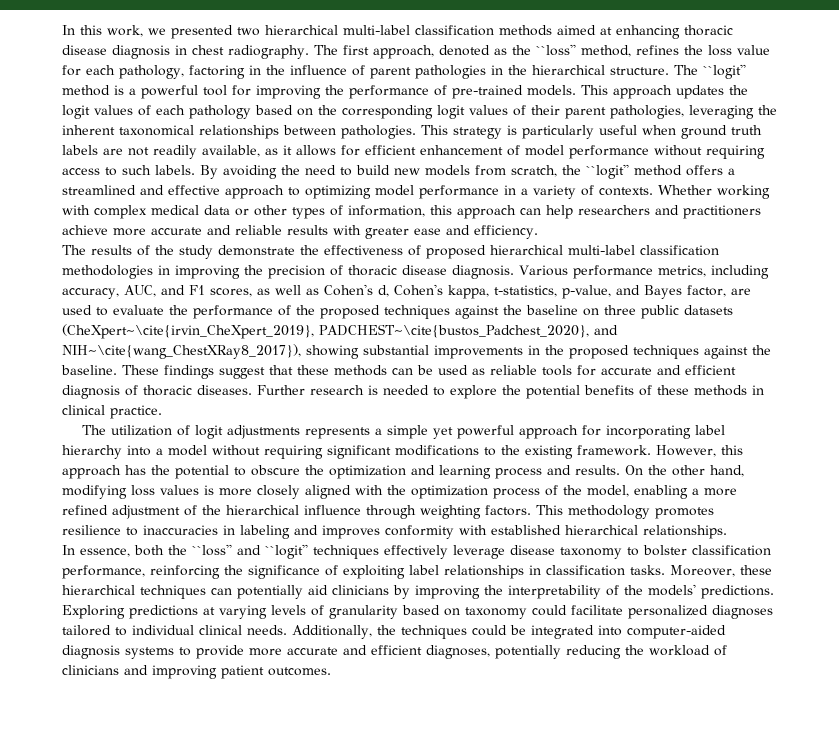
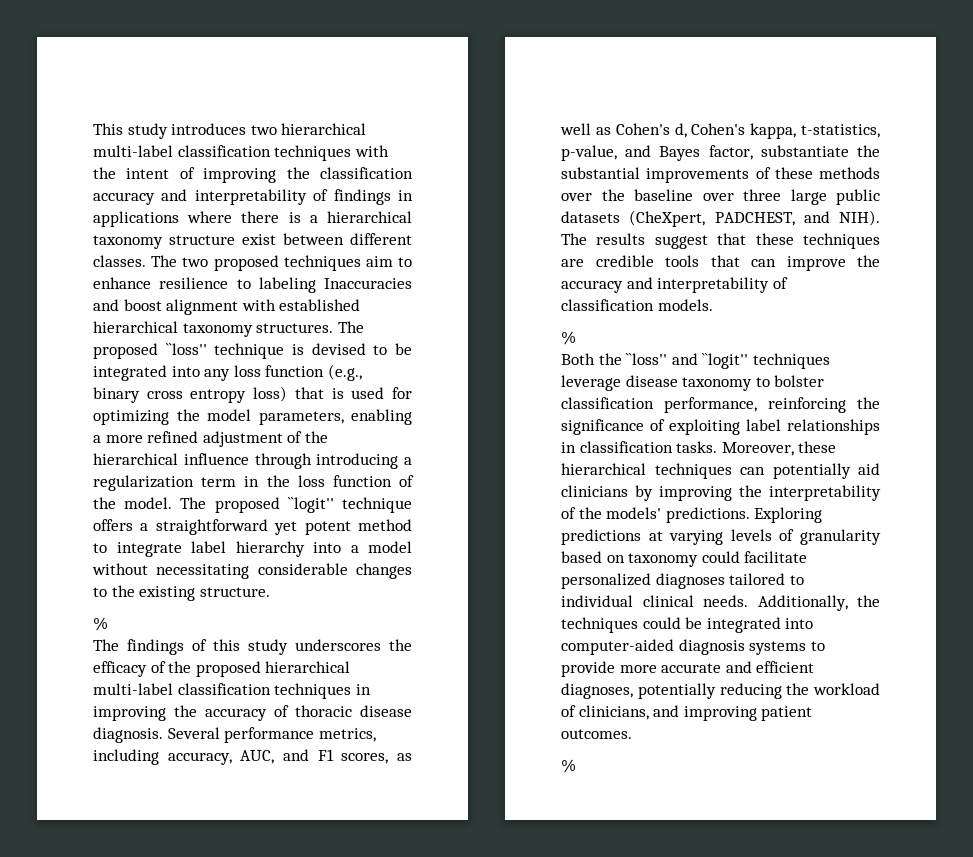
- In this work, we presented two hierarchical multi-label classification methods aimed at enhancing thoracic disease diagnosis in chest radiography. The first approach, denoted as the ``loss'' method, refines the loss value for each pathology, factoring in the influence of parent pathologies in the hierarchical structure. The ``logit'' method is a powerful tool for improving the performance of pre-trained models. This approach updates the logit values of each pathology based on the corresponding logit values of their parent pathologies, leveraging the inherent taxonomical relationships between pathologies. This strategy is particularly useful when ground truth labels are not readily available, as it allows for efficient enhancement of model performance without requiring access to such labels. By avoiding the need to build new models from scratch, the ``logit'' method offers a streamlined and effective approach to optimizing model performance in a variety of contexts. Whether working with complex medical data or other types of information, this approach can help researchers and practitioners achieve more accurate and reliable results with greater ease and efficiency.
- The results of the study demonstrate the effectiveness of proposed hierarchical multi-label classification methodologies in improving the precision of thoracic disease diagnosis.
+ This study introduces two hierarchical multi-label classification techniques with the intent of improving the classification accuracy and interpretability of findings in applications where there is a hierarchical taxonomy structure exist between different classes. The two proposed techniques aim to enhance resilience to labeling Inaccuracies and boost alignment with established hierarchical taxonomy structures. The proposed ``loss'' technique is devised to be integrated into any loss function (e.g., binary cross entropy loss) that is used for optimizing the model parameters, enabling a more refined adjustment of the hierarchical influence through introducing a regularization term in the loss function of the model. The proposed ``logit'' technique offers a straightforward yet potent method to integrate label hierarchy into a model without necessitating considerable changes to the existing structure.
+ %
+ The findings of this study underscores the efficacy of the proposed hierarchical multi-label classification techniques in improving the accuracy of thoracic disease diagnosis.
- Various performance metrics, including accuracy, AUC, and F1 scores, as well as Cohen's d, Cohen's kappa, t-statistics, p-value, and Bayes factor, are used to evaluate the performance of the proposed techniques against the baseline on three public datasets (CheXpert~\cite{irvin_CheXpert_2019}, PADCHEST~\cite{bustos_Padchest_2020}, and NIH~\cite{wang_ChestXRay8_2017}), showing substantial improvements in the proposed techniques against the baseline. These findings suggest that these methods can be used as reliable tools for accurate and efficient diagnosis of thoracic diseases. Further research is needed to explore the potential benefits of these methods in clinical practice.
- The utilization of logit adjustments represents a simple yet powerful approach for incorporating label hierarchy into a model without requiring significant modifications to the existing framework. However, this approach has the potential to obscure the optimization and learning process and results. On the other hand, modifying loss values is more closely aligned with the optimization process of the model, enabling a more refined adjustment of the hierarchical influence through weighting factors. This methodology promotes resilience to inaccuracies in labeling and improves conformity with established hierarchical relationships.
- In essence, both the ``loss'' and ``logit'' techniques effectively leverage disease taxonomy to bolster classification performance, reinforcing the significance of exploiting label relationships in classification tasks.
+ Several performance metrics, including accuracy, AUC, and F1 scores, as well as Cohen's d, Cohen's kappa, t-statistics, p-value, and Bayes factor, substantiate the substantial improvements of these methods over the baseline over three large public datasets (CheXpert, PADCHEST, and NIH). The results suggest that these techniques are credible tools that can improve the accuracy and interpretability of classification models.
+ %
+ Both the ``loss'' and ``logit'' techniques leverage disease taxonomy to bolster classification performance, reinforcing the significance of exploiting label relationships in classification tasks.
- Additionally, the techniques could be integrated into computer-aided diagnosis systems to provide more accurate and efficient diagnoses, potentially reducing the workload of clinicians and improving patient outcomes.
+ Additionally, the techniques could be integrated into computer-aided diagnosis systems to provide more accurate and efficient diagnoses, potentially reducing the workload of clinicians, and improving patient outcomes.
+ %

